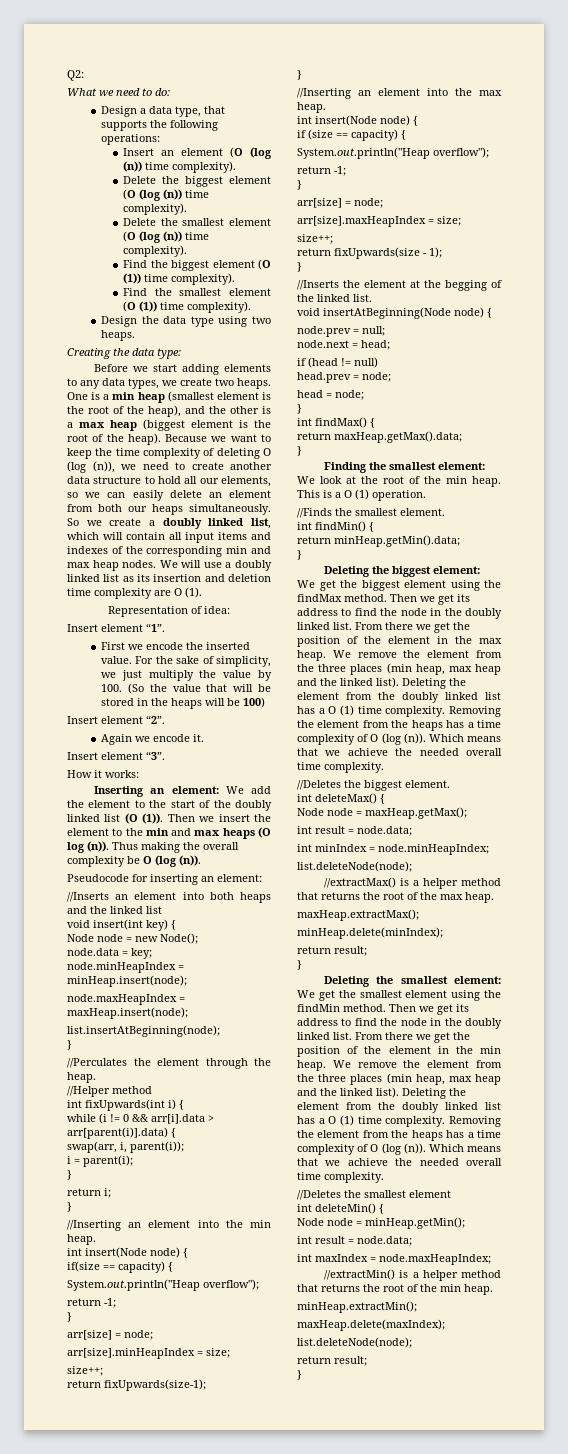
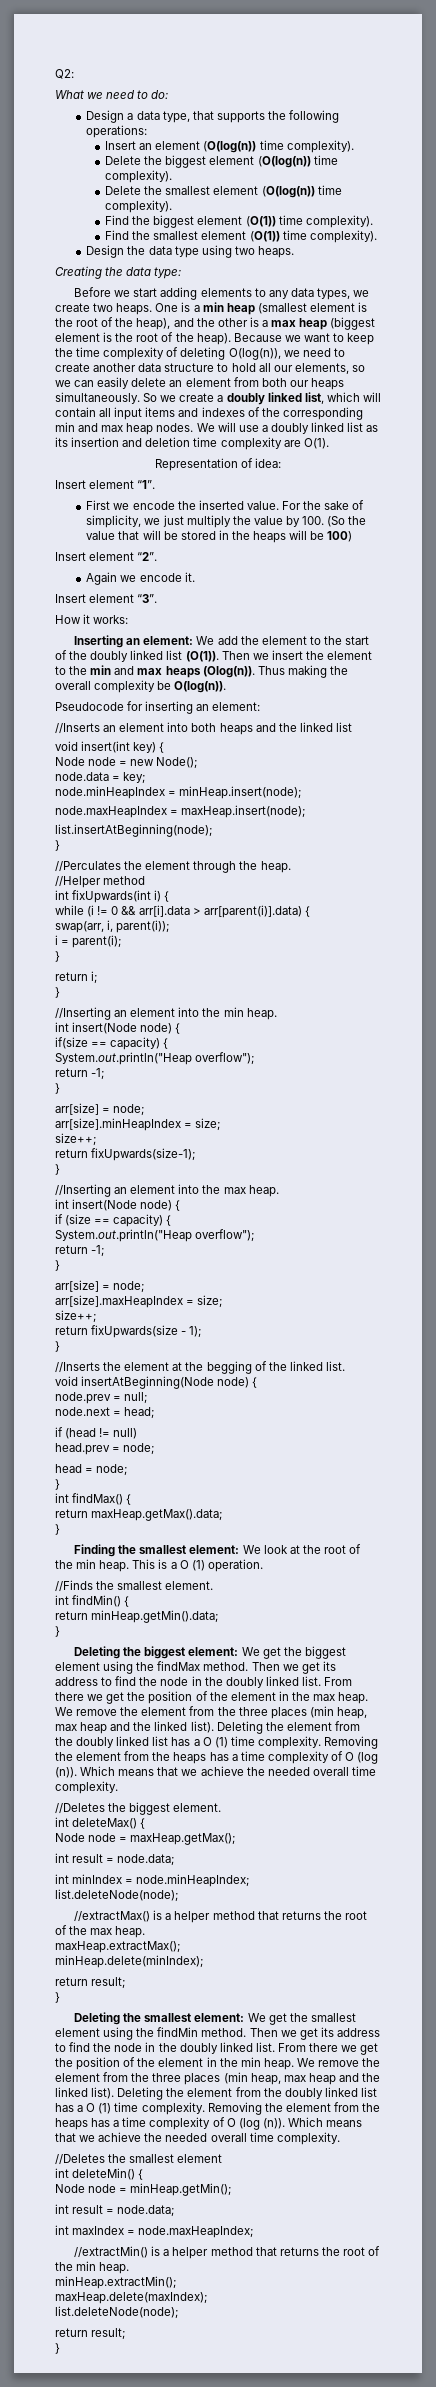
- Insert an element (O (log (n)) time complexity).
+ Insert an element (O(log(n)) time complexity).
- Delete the biggest element (O (log (n)) time complexity).
+ Delete the biggest element (O(log(n)) time complexity).
- Delete the smallest element (O (log (n)) time complexity).
+ Delete the smallest element (O(log(n)) time complexity).
- Find the biggest element (O (1)) time complexity).
+ Find the biggest element (O(1)) time complexity).
- Find the smallest element (O (1)) time complexity).
+ Find the smallest element (O(1)) time complexity).
- Because we want to keep the time complexity of deleting O (log (n)), we need to create another data structure to hold all our elements, so we can easily delete an element from both our heaps simultaneously.
+ Because we want to keep the time complexity of deleting O(log(n)), we need to create another data structure to hold all our elements, so we can easily delete an element from both our heaps simultaneously.
- We will use a doubly linked list as its insertion and deletion time complexity are O (1).
+ We will use a doubly linked list as its insertion and deletion time complexity are O(1).
- Inserting an element: We add the element to the start of the doubly linked list (O (1)).
+ Inserting an element: We add the element to the start of the doubly linked list (O(1)).
- Then we insert the element to the min and max heaps (O log (n)).
+ Then we insert the element to the min and max heaps (Olog(n)).
- Thus making the overall complexity be O (log (n)).
+ Thus making the overall complexity be O(log(n)).

